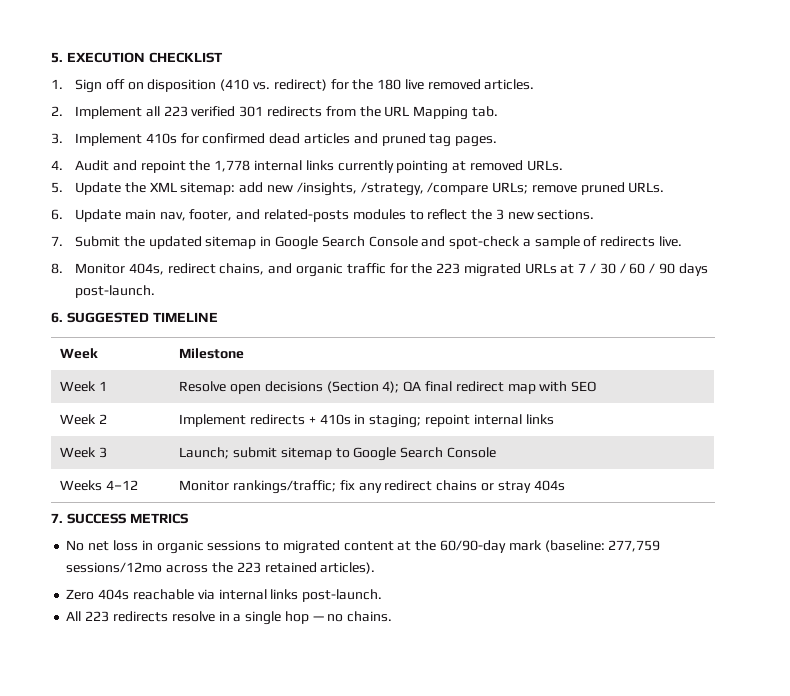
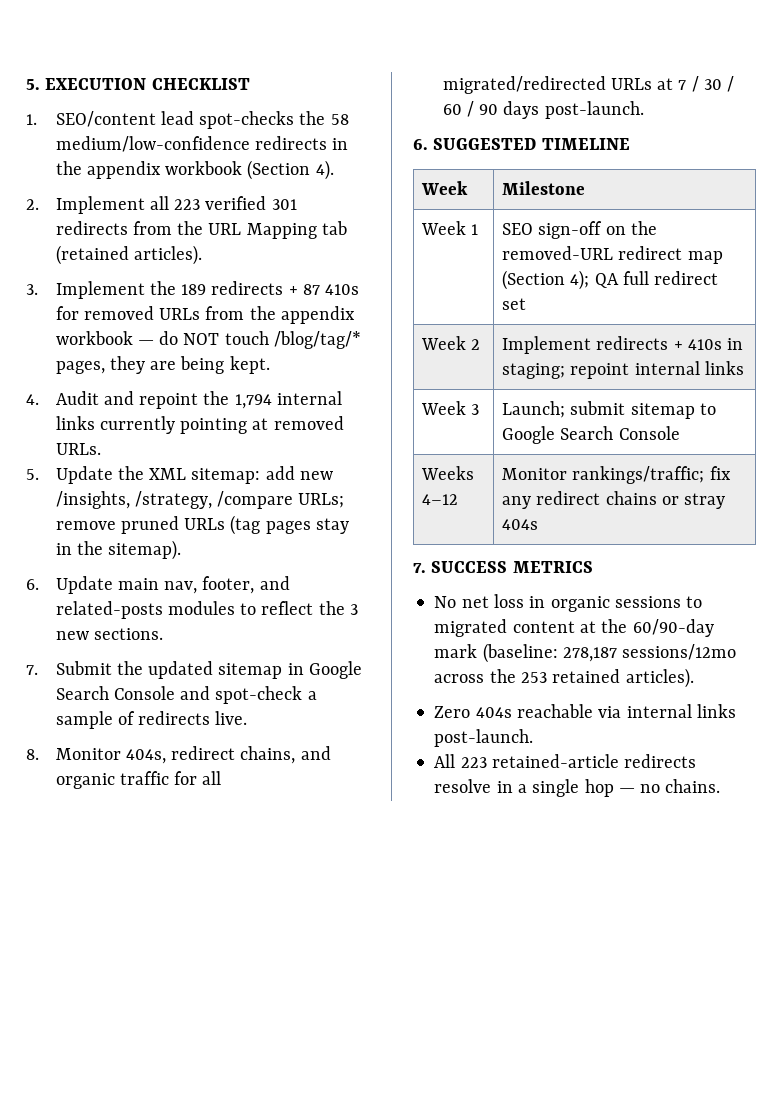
- 1. Sign off on disposition (410 vs. redirect) for the 180 live removed articles.
+ 1. SEO/content lead spot-checks the 58 medium/low-confidence redirects in the appendix workbook (Section 4).
- 2. Implement all 223 verified 301 redirects from the URL Mapping tab.
+ 2. Implement all 223 verified 301 redirects from the URL Mapping tab (retained articles).
- 3. Implement 410s for confirmed dead articles and pruned tag pages.
+ 3. Implement the 189 redirects + 87 410s for removed URLs from the appendix workbook — do NOT touch /blog/tag/* pages, they are being kept.
- 4. Audit and repoint the 1,778 internal links currently pointing at removed URLs.
+ 4. Audit and repoint the 1,794 internal links currently pointing at removed URLs.
- 5. Update the XML sitemap: add new /insights, /strategy, /compare URLs; remove pruned URLs.
+ 5. Update the XML sitemap: add new /insights, /strategy, /compare URLs; remove pruned URLs (tag pages stay in the sitemap).
- 8. Monitor 404s, redirect chains, and organic traffic for the 223 migrated URLs at 7 / 30 / 60 / 90 days post-launch.
+ 8. Monitor 404s, redirect chains, and organic traffic for all migrated/redirected URLs at 7 / 30 / 60 / 90 days post-launch.
- Week 1 | Resolve open decisions (Section 4); QA final redirect map with SEO
+ Week 1 | SEO sign-off on the removed-URL redirect map (Section 4); QA full redirect set
- No net loss in organic sessions to migrated content at the 60/90-day mark (baseline: 277,759 sessions/12mo across the 223 retained articles).
+ No net loss in organic sessions to migrated content at the 60/90-day mark (baseline: 278,187 sessions/12mo across the 253 retained articles).
- All 223 redirects resolve in a single hop — no chains.
+ All 223 retained-article redirects resolve in a single hop — no chains.

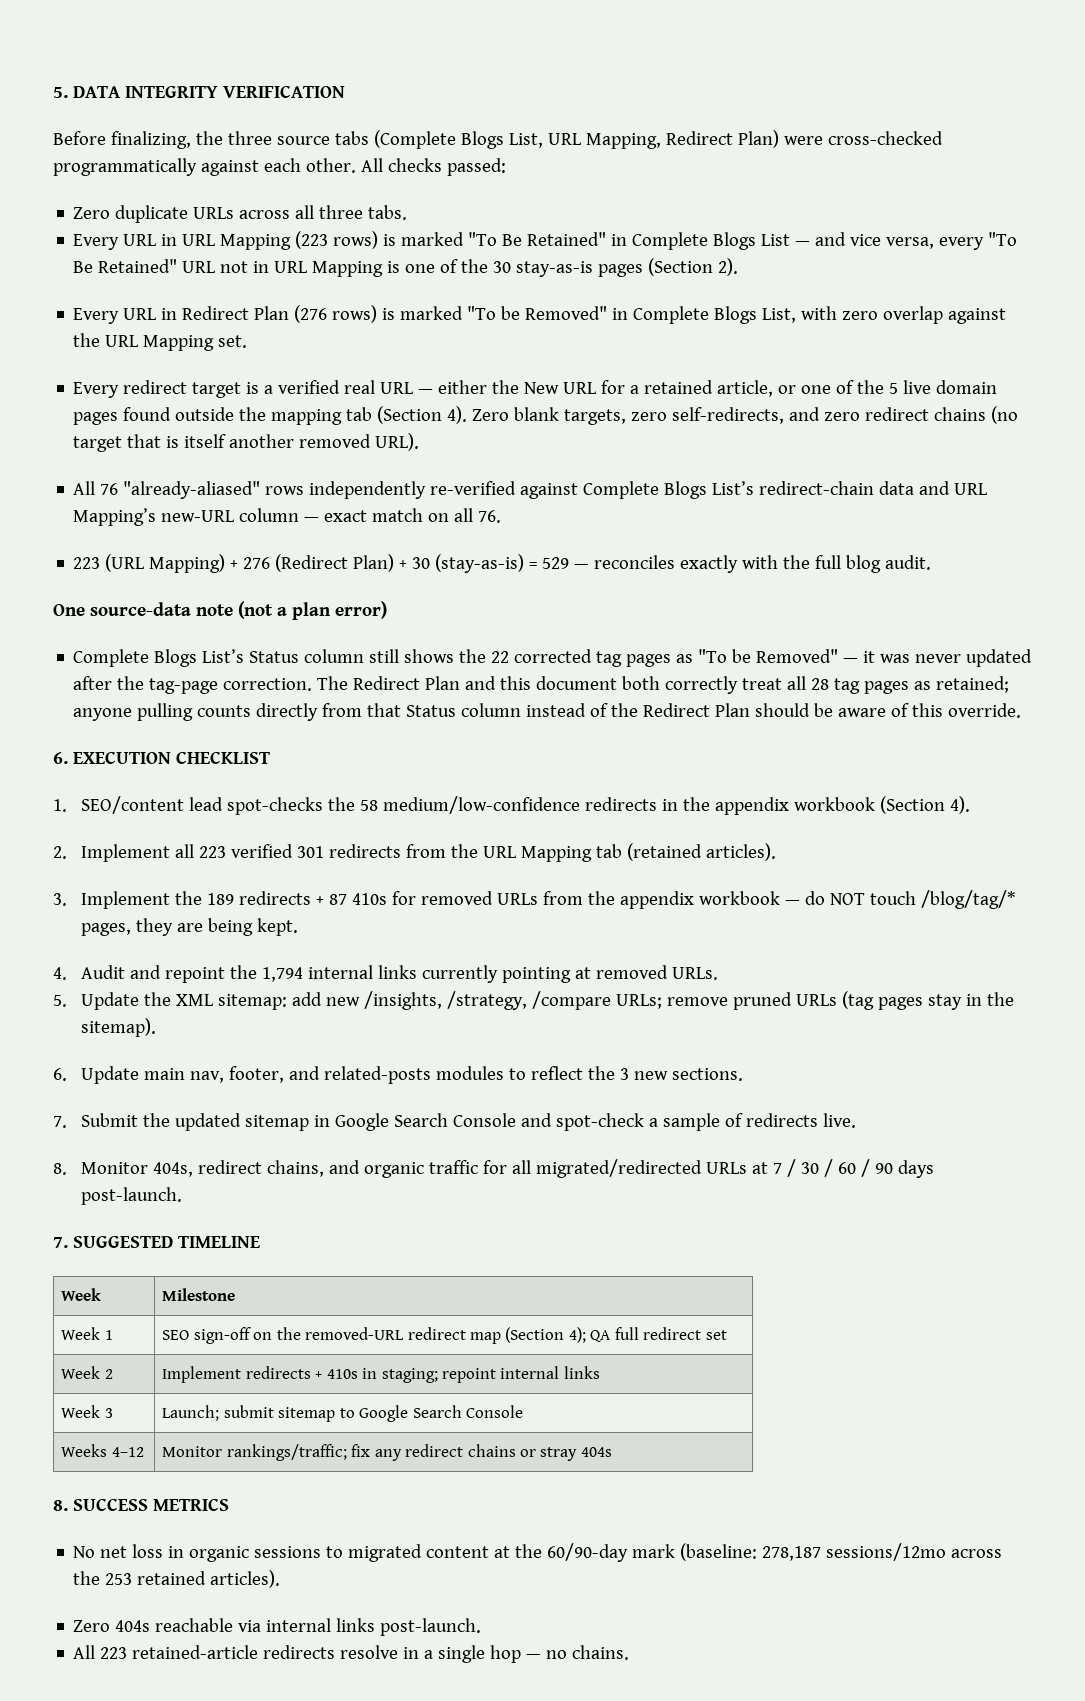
- 5. EXECUTION CHECKLIST
+ 5. DATA INTEGRITY VERIFICATION
+ Before finalizing, the three source tabs (Complete Blogs List, URL Mapping, Redirect Plan) were cross-checked programmatically against each other. All checks passed:
+ Zero duplicate URLs across all three tabs.
+ Every URL in URL Mapping (223 rows) is marked "To Be Retained" in Complete Blogs List — and vice versa, every "To Be Retained" URL not in URL Mapping is one of the 30 stay-as-is pages (Section 2).
+ Every URL in Redirect Plan (276 rows) is marked "To be Removed" in Complete Blogs List, with zero overlap against the URL Mapping set.
+ Every redirect target is a verified real URL — either the New URL for a retained article, or one of the 5 live domain pages found outside the mapping tab (Section 4). Zero blank targets, zero self-redirects, and zero redirect chains (no target that is itself another removed URL).
+ All 76 "already-aliased" rows independently re-verified against Complete Blogs List’s redirect-chain data and URL Mapping’s new-URL column — exact match on all 76.
+ 223 (URL Mapping) + 276 (Redirect Plan) + 30 (stay-as-is) = 529 — reconciles exactly with the full blog audit.
+ One source-data note (not a plan error)
+ Complete Blogs List’s Status column still shows the 22 corrected tag pages as "To be Removed" — it was never updated after the tag-page correction. The Redirect Plan and this document both correctly treat all 28 tag pages as retained; anyone pulling counts directly from that Status column instead of the Redirect Plan should be aware of this override.
+ 6. EXECUTION CHECKLIST
- 6. SUGGESTED TIMELINE
+ 7. SUGGESTED TIMELINE
- 7. SUCCESS METRICS
+ 8. SUCCESS METRICS

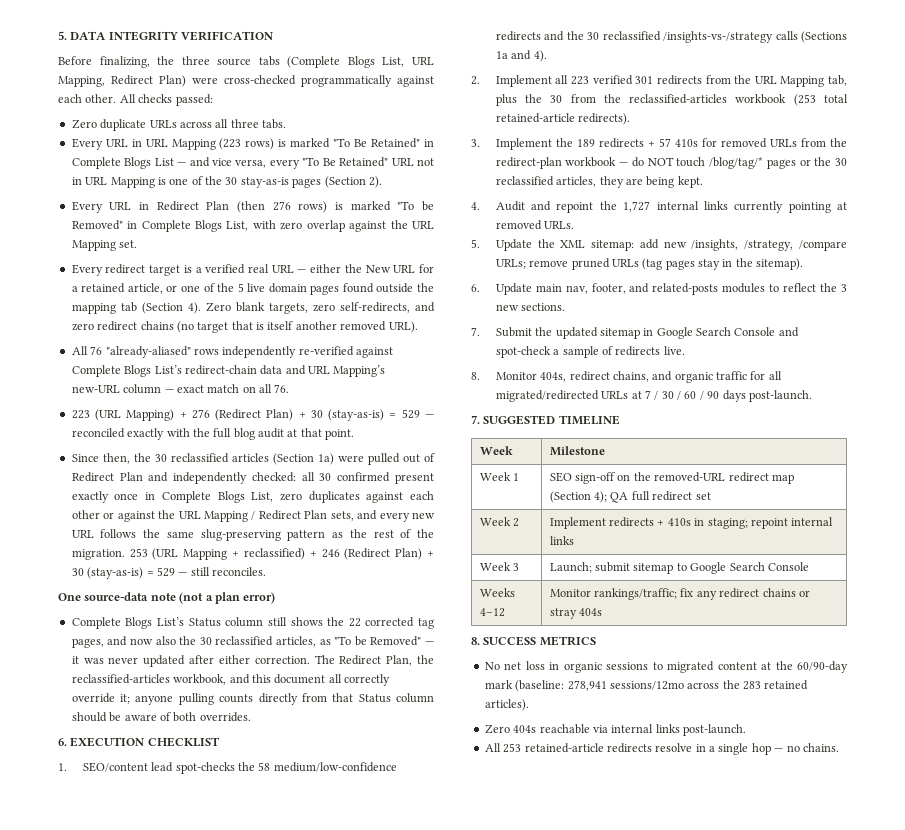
- Every URL in Redirect Plan (276 rows) is marked "To be Removed" in Complete Blogs List, with zero overlap against the URL Mapping set.
+ Every URL in Redirect Plan (then 276 rows) is marked "To be Removed" in Complete Blogs List, with zero overlap against the URL Mapping set.
- 223 (URL Mapping) + 276 (Redirect Plan) + 30 (stay-as-is) = 529 — reconciles exactly with the full blog audit.
+ 223 (URL Mapping) + 276 (Redirect Plan) + 30 (stay-as-is) = 529 — reconciled exactly with the full blog audit at that point.
+ Since then, the 30 reclassified articles (Section 1a) were pulled out of Redirect Plan and independently checked: all 30 confirmed present exactly once in Complete Blogs List, zero duplicates against each other or against the URL Mapping / Redirect Plan sets, and every new URL follows the same slug-preserving pattern as the rest of the migration. 253 (URL Mapping + reclassified) + 246 (Redirect Plan) + 30 (stay-as-is) = 529 — still reconciles.
- Complete Blogs List’s Status column still shows the 22 corrected tag pages as "To be Removed" — it was never updated after the tag-page correction.
+ Complete Blogs List’s Status column still shows the 22 corrected tag pages, and now also the 30 reclassified articles, as "To be Removed" — it was never updated after either correction.
- The Redirect Plan and this document both correctly treat all 28 tag pages as retained; anyone pulling counts directly from that Status column instead of the Redirect Plan should be aware of this override.
+ The Redirect Plan, the reclassified-articles workbook, and this document all correctly override it; anyone pulling counts directly from that Status column should be aware of both overrides.
- 1. SEO/content lead spot-checks the 58 medium/low-confidence redirects in the appendix workbook (Section 4).
+ 1. SEO/content lead spot-checks the 58 medium/low-confidence redirects and the 30 reclassified /insights-vs-/strategy calls (Sections 1a and 4).
- 2. Implement all 223 verified 301 redirects from the URL Mapping tab (retained articles).
+ 2. Implement all 223 verified 301 redirects from the URL Mapping tab, plus the 30 from the reclassified-articles workbook (253 total retained-article redirects).
- 3. Implement the 189 redirects + 87 410s for removed URLs from the appendix workbook — do NOT touch /blog/tag/* pages, they are being kept.
+ 3. Implement the 189 redirects + 57 410s for removed URLs from the redirect-plan workbook — do NOT touch /blog/tag/* pages or the 30 reclassified articles, they are being kept.
- 4. Audit and repoint the 1,794 internal links currently pointing at removed URLs.
+ 4. Audit and repoint the 1,727 internal links currently pointing at removed URLs.
- No net loss in organic sessions to migrated content at the 60/90-day mark (baseline: 278,187 sessions/12mo across the 253 retained articles).
+ No net loss in organic sessions to migrated content at the 60/90-day mark (baseline: 278,941 sessions/12mo across the 283 retained articles).
- All 223 retained-article redirects resolve in a single hop — no chains.
+ All 253 retained-article redirects resolve in a single hop — no chains.

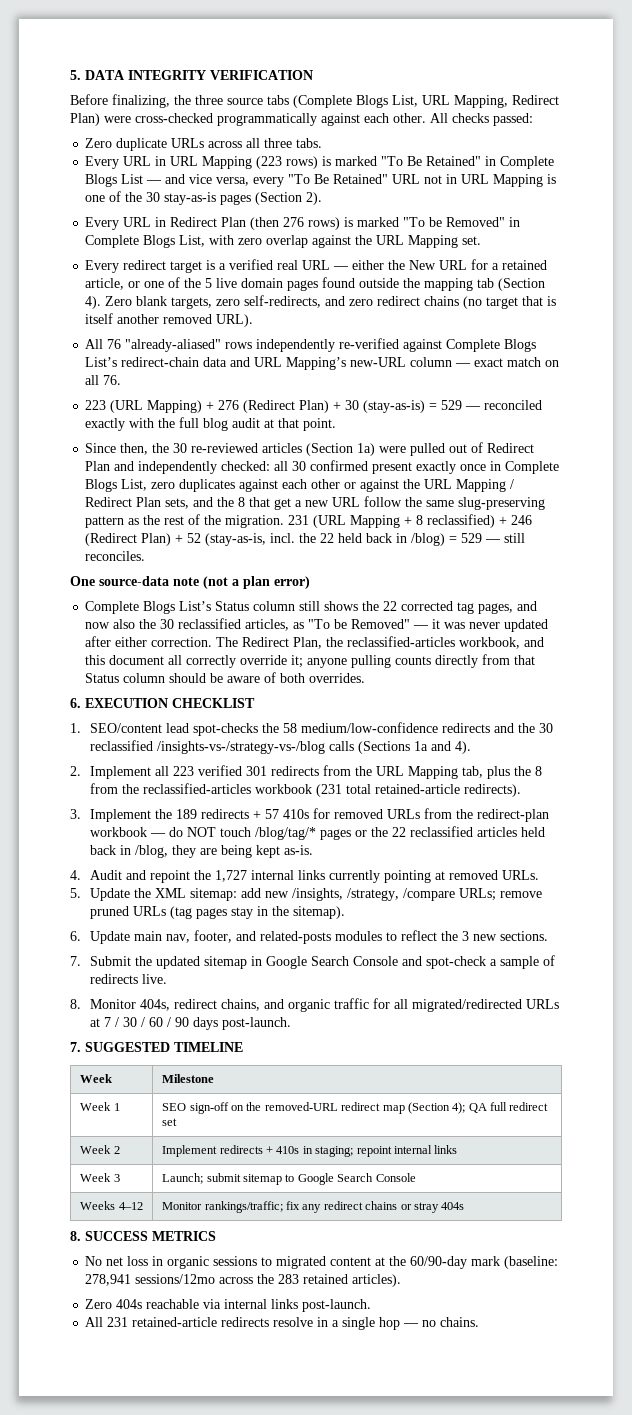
- Since then, the 30 reclassified articles (Section 1a) were pulled out of Redirect Plan and independently checked: all 30 confirmed present exactly once in Complete Blogs List, zero duplicates against each other or against the URL Mapping / Redirect Plan sets, and every new URL follows the same slug-preserving pattern as the rest of the migration.
+ Since then, the 30 re-reviewed articles (Section 1a) were pulled out of Redirect Plan and independently checked: all 30 confirmed present exactly once in Complete Blogs List, zero duplicates against each other or against the URL Mapping / Redirect Plan sets, and the 8 that get a new URL follow the same slug-preserving pattern as the rest of the migration.
- 253 (URL Mapping + reclassified) + 246 (Redirect Plan) + 30 (stay-as-is) = 529 — still reconciles.
+ 231 (URL Mapping + 8 reclassified) + 246 (Redirect Plan) + 52 (stay-as-is, incl. the 22 held back in /blog) = 529 — still reconciles.
- 1. SEO/content lead spot-checks the 58 medium/low-confidence redirects and the 30 reclassified /insights-vs-/strategy calls (Sections 1a and 4).
+ 1. SEO/content lead spot-checks the 58 medium/low-confidence redirects and the 30 reclassified /insights-vs-/strategy-vs-/blog calls (Sections 1a and 4).
- 2. Implement all 223 verified 301 redirects from the URL Mapping tab, plus the 30 from the reclassified-articles workbook (253 total retained-article redirects).
+ 2. Implement all 223 verified 301 redirects from the URL Mapping tab, plus the 8 from the reclassified-articles workbook (231 total retained-article redirects).
- 3. Implement the 189 redirects + 57 410s for removed URLs from the redirect-plan workbook — do NOT touch /blog/tag/* pages or the 30 reclassified articles, they are being kept.
+ 3. Implement the 189 redirects + 57 410s for removed URLs from the redirect-plan workbook — do NOT touch /blog/tag/* pages or the 22 reclassified articles held back in /blog, they are being kept as-is.
- All 253 retained-article redirects resolve in a single hop — no chains.
+ All 231 retained-article redirects resolve in a single hop — no chains.

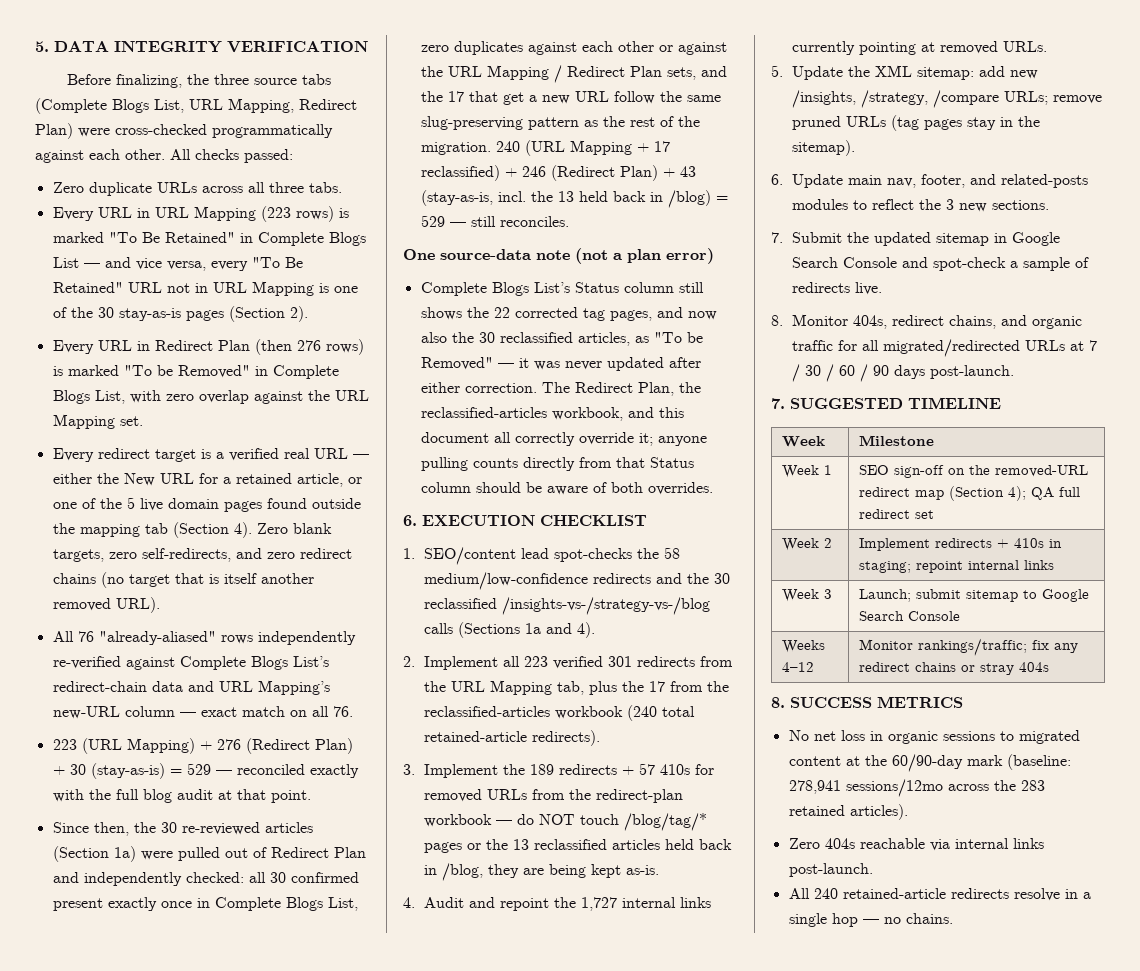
- Since then, the 30 re-reviewed articles (Section 1a) were pulled out of Redirect Plan and independently checked: all 30 confirmed present exactly once in Complete Blogs List, zero duplicates against each other or against the URL Mapping / Redirect Plan sets, and the 8 that get a new URL follow the same slug-preserving pattern as the rest of the migration.
+ Since then, the 30 re-reviewed articles (Section 1a) were pulled out of Redirect Plan and independently checked: all 30 confirmed present exactly once in Complete Blogs List, zero duplicates against each other or against the URL Mapping / Redirect Plan sets, and the 17 that get a new URL follow the same slug-preserving pattern as the rest of the migration.
- 231 (URL Mapping + 8 reclassified) + 246 (Redirect Plan) + 52 (stay-as-is, incl. the 22 held back in /blog) = 529 — still reconciles.
+ 240 (URL Mapping + 17 reclassified) + 246 (Redirect Plan) + 43 (stay-as-is, incl. the 13 held back in /blog) = 529 — still reconciles.
- 2. Implement all 223 verified 301 redirects from the URL Mapping tab, plus the 8 from the reclassified-articles workbook (231 total retained-article redirects).
+ 2. Implement all 223 verified 301 redirects from the URL Mapping tab, plus the 17 from the reclassified-articles workbook (240 total retained-article redirects).
- 3. Implement the 189 redirects + 57 410s for removed URLs from the redirect-plan workbook — do NOT touch /blog/tag/* pages or the 22 reclassified articles held back in /blog, they are being kept as-is.
+ 3. Implement the 189 redirects + 57 410s for removed URLs from the redirect-plan workbook — do NOT touch /blog/tag/* pages or the 13 reclassified articles held back in /blog, they are being kept as-is.
- All 231 retained-article redirects resolve in a single hop — no chains.
+ All 240 retained-article redirects resolve in a single hop — no chains.

